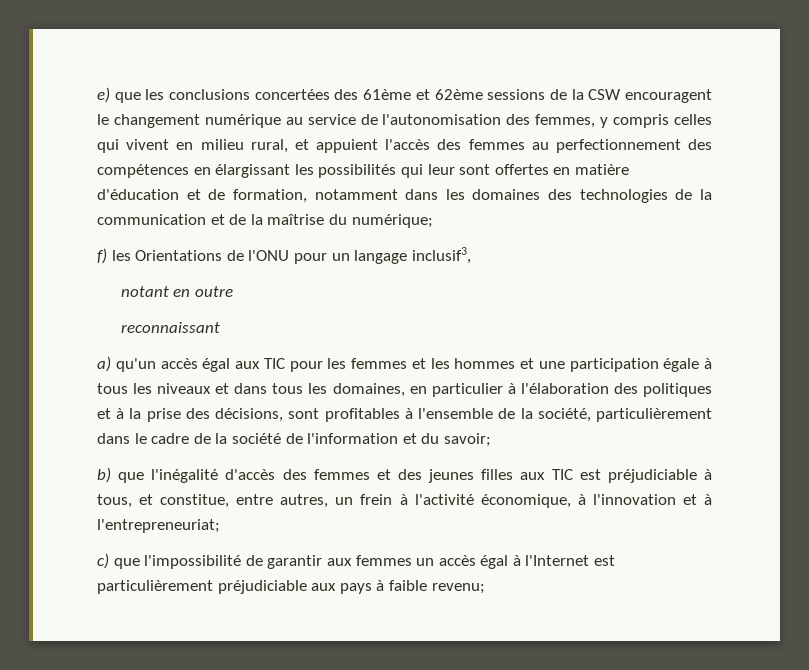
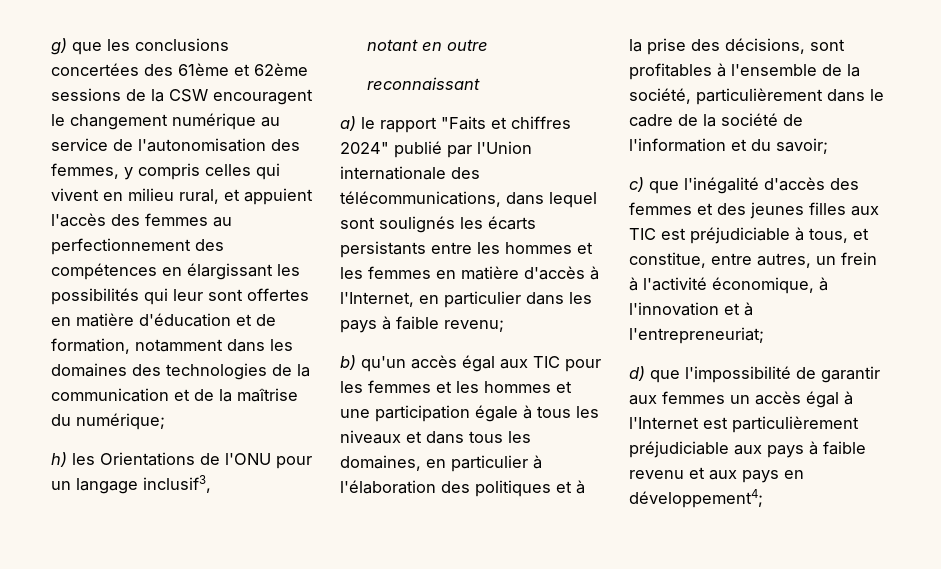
- e) que les conclusions concertées des 61ème et 62ème sessions de la CSW encouragent le changement numérique au service de l'autonomisation des femmes, y compris celles qui vivent en milieu rural, et appuient l'accès des femmes au perfectionnement des compétences en élargissant les possibilités qui leur sont offertes en matière d'éducation et de formation, notamment dans les domaines des technologies de la communication et de la maîtrise du numérique;
+ g) que les conclusions concertées des 61ème et 62ème sessions de la CSW encouragent le changement numérique au service de l'autonomisation des femmes, y compris celles qui vivent en milieu rural, et appuient l'accès des femmes au perfectionnement des compétences en élargissant les possibilités qui leur sont offertes en matière d'éducation et de formation, notamment dans les domaines des technologies de la communication et de la maîtrise du numérique;
- f) les Orientations de l'ONU pour un langage inclusif3,
+ h) les Orientations de l'ONU pour un langage inclusif3,
- a) qu'un accès égal aux TIC pour les femmes et les hommes et une participation égale à tous les niveaux et dans tous les domaines, en particulier à l'élaboration des politiques et à la prise des décisions, sont profitables à l'ensemble de la société, particulièrement dans le cadre de la société de l'information et du savoir;
+ a) le rapport "Faits et chiffres 2024" publié par l'Union internationale des télécommunications, dans lequel sont soulignés les écarts persistants entre les hommes et les femmes en matière d'accès à l'Internet, en particulier dans les pays à faible revenu;
+ b) qu'un accès égal aux TIC pour les femmes et les hommes et une participation égale à tous les niveaux et dans tous les domaines, en particulier à l'élaboration des politiques et à la prise des décisions, sont profitables à l'ensemble de la société, particulièrement dans le cadre de la société de l'information et du savoir;
- b) que l'inégalité d'accès des femmes et des jeunes filles aux TIC est préjudiciable à tous, et constitue, entre autres, un frein à l'activité économique, à l'innovation et à l'entrepreneuriat;
+ c) que l'inégalité d'accès des femmes et des jeunes filles aux TIC est préjudiciable à tous, et constitue, entre autres, un frein à l'activité économique, à l'innovation et à l'entrepreneuriat;
- c) que l'impossibilité de garantir aux femmes un accès égal à l'Internet est particulièrement préjudiciable aux pays à faible revenu;
+ d) que l'impossibilité de garantir aux femmes un accès égal à l'Internet est particulièrement préjudiciable aux pays à faible revenu et aux pays en développement4;

